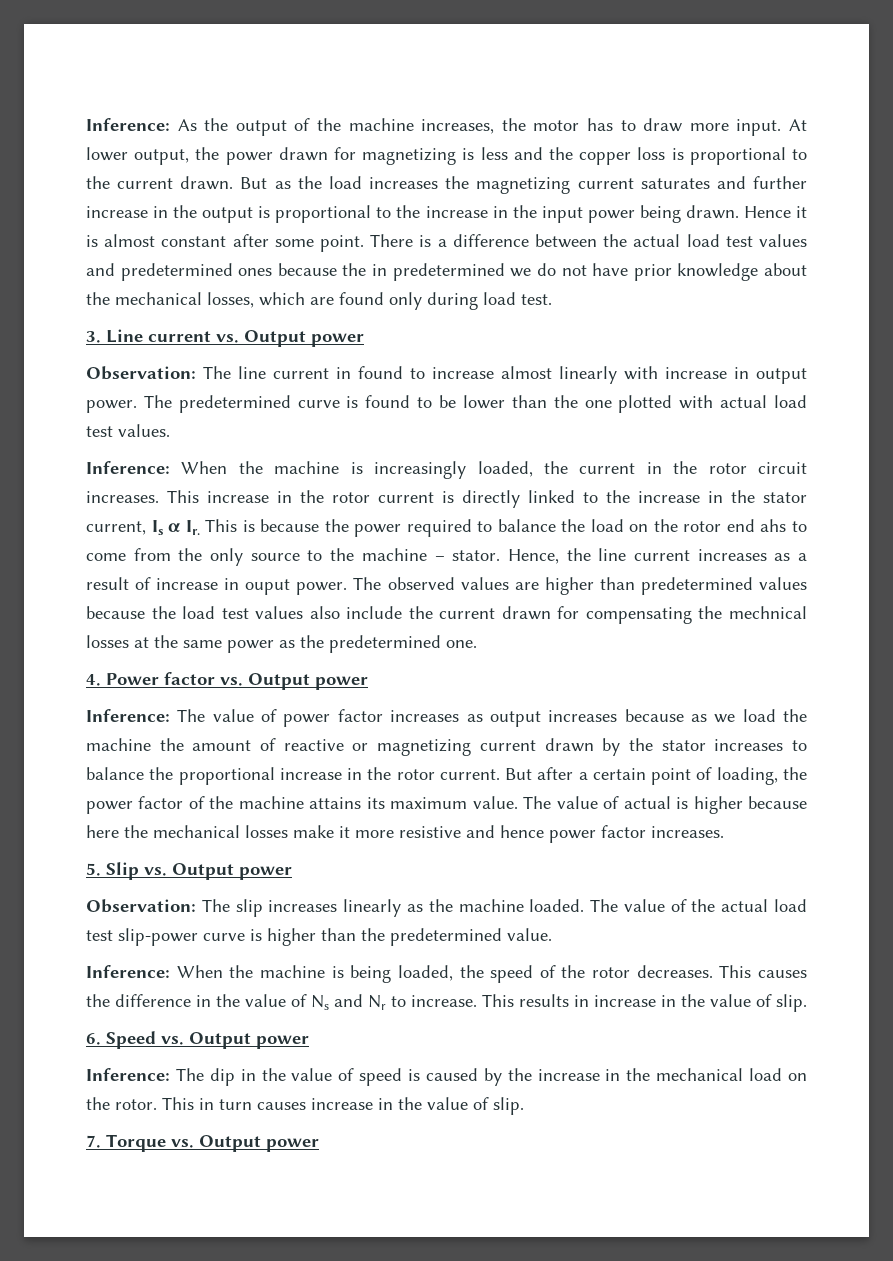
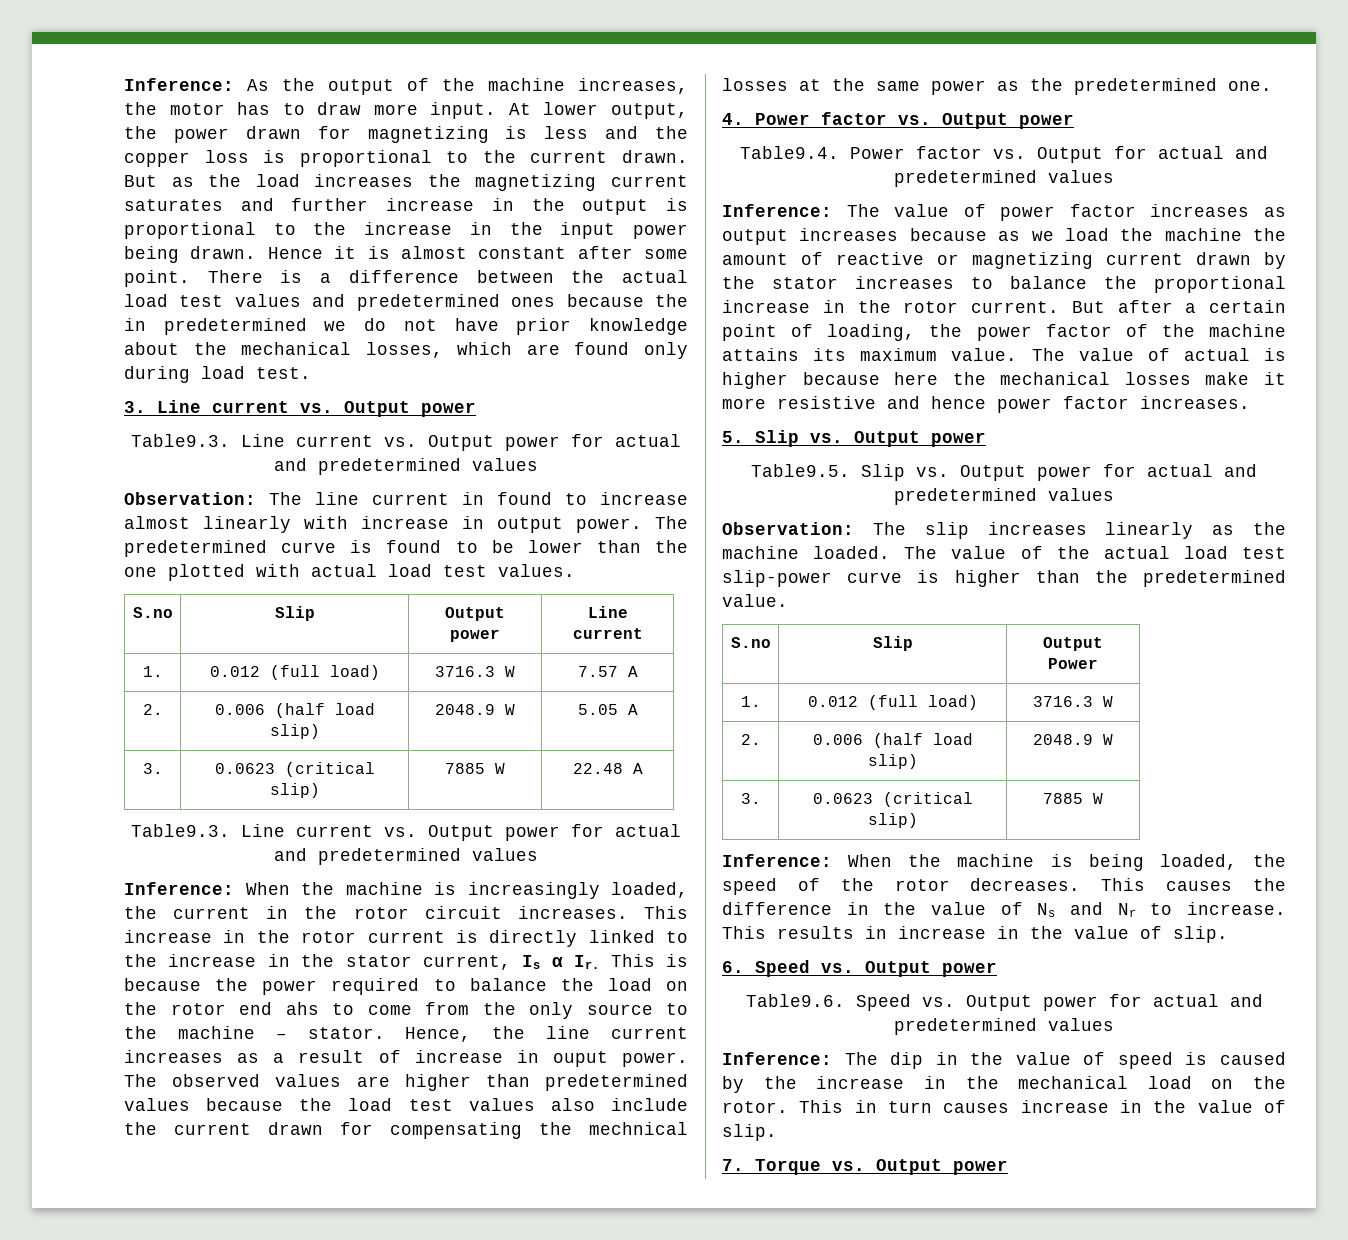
  3. Line current vs. Output power
+ Table9.3. Line current vs. Output power for actual and predetermined values
+ S.no | Slip | Output power | Line current
+ 1. | 0.012 (full load) | 3716.3 W | 7.57 A
+ 2. | 0.006 (half load slip) | 2048.9 W | 5.05 A
+ 3. | 0.0623 (critical slip) | 7885 W | 22.48 A
+ Table9.3. Line current vs. Output power for actual and predetermined values
+ Table9.4. Power factor vs. Output for actual and predetermined values
+ Table9.5. Slip vs. Output power for actual and predetermined values
+ S.no | Slip | Output Power
+ 1. | 0.012 (full load) | 3716.3 W
+ 2. | 0.006 (half load slip) | 2048.9 W
+ 3. | 0.0623 (critical slip) | 7885 W
+ Table9.6. Speed vs. Output power for actual and predetermined values

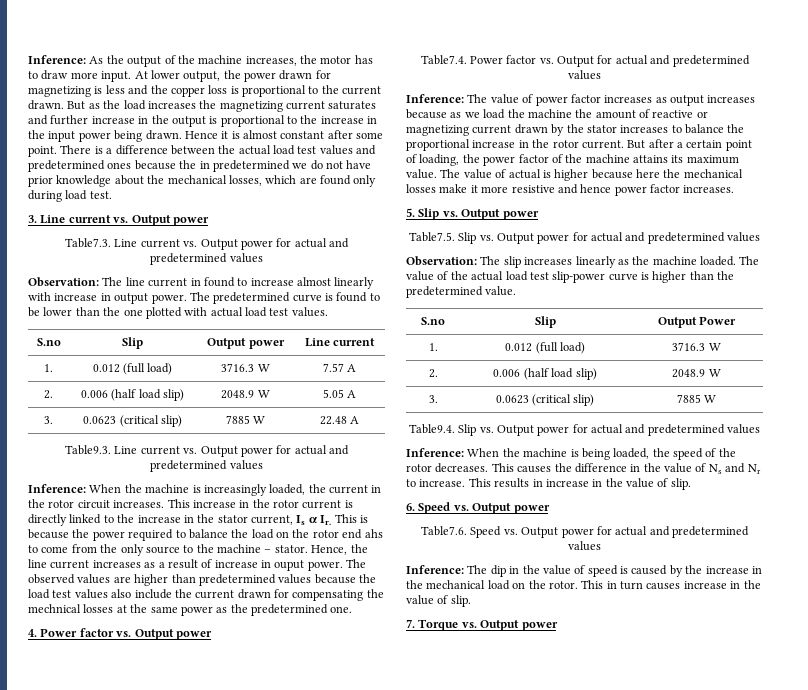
  3. Line current vs. Output power
- Table9.3. Line current vs. Output power for actual and predetermined values
+ Table7.3. Line current vs. Output power for actual and predetermined values
- Table9.4. Power factor vs. Output for actual and predetermined values
+ Table7.4. Power factor vs. Output for actual and predetermined values
- Table9.5. Slip vs. Output power for actual and predetermined values
+ Table7.5. Slip vs. Output power for actual and predetermined values
+ Table9.4. Slip vs. Output power for actual and predetermined values
- Table9.6. Speed vs. Output power for actual and predetermined values
+ Table7.6. Speed vs. Output power for actual and predetermined values

